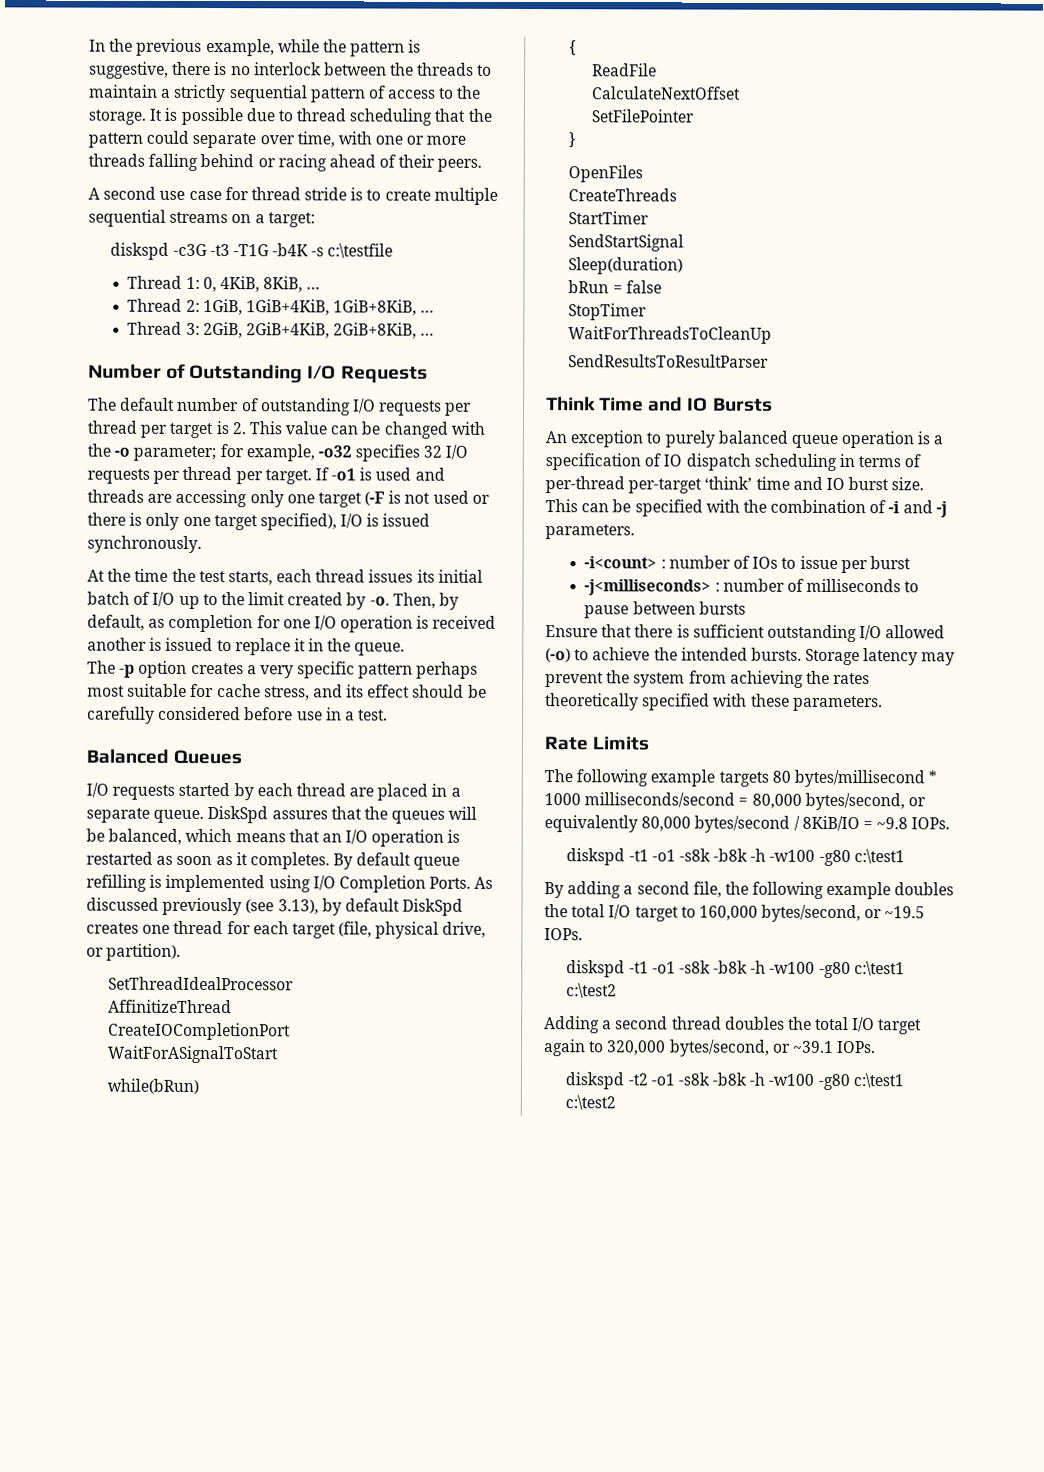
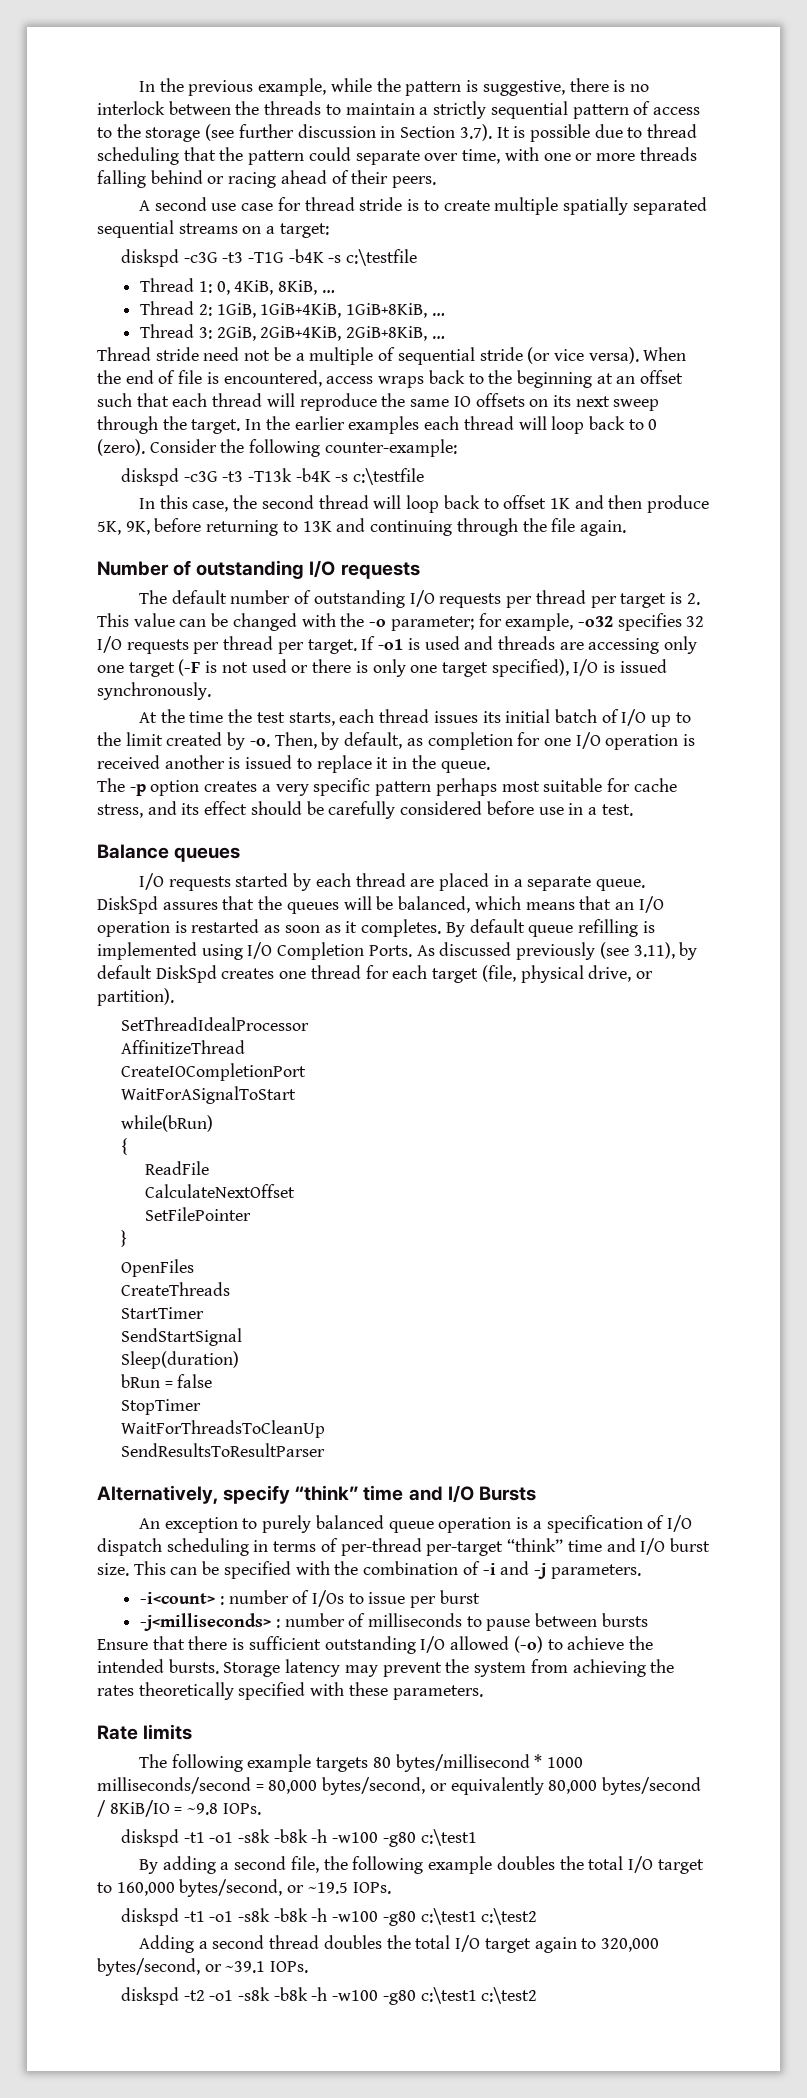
- In the previous example, while the pattern is suggestive, there is no interlock between the threads to maintain a strictly sequential pattern of access to the storage. It is possible due to thread scheduling that the pattern could separate over time, with one or more threads falling behind or racing ahead of their peers.
+ In the previous example, while the pattern is suggestive, there is no interlock between the threads to maintain a strictly sequential pattern of access to the storage (see further discussion in Section 3.7). It is possible due to thread scheduling that the pattern could separate over time, with one or more threads falling behind or racing ahead of their peers.
- A second use case for thread stride is to create multiple sequential streams on a target:
+ A second use case for thread stride is to create multiple spatially separated sequential streams on a target:
+ Thread stride need not be a multiple of sequential stride (or vice versa). When the end of file is encountered, access wraps back to the beginning at an offset such that each thread will reproduce the same IO offsets on its next sweep through the target. In the earlier examples each thread will loop back to 0 (zero). Consider the following counter-example:
+ diskspd -c3G -t3 -T13k -b4K -s c:\testfile
+ In this case, the second thread will loop back to offset 1K and then produce 5K, 9K, before returning to 13K and continuing through the file again.
- Number of Outstanding I/O Requests
+ Number of outstanding I/O requests
- Balanced Queues
+ Balance queues
- As discussed previously (see 3.13), by default DiskSpd creates one thread for each target (file, physical drive, or partition).
+ As discussed previously (see 3.11), by default DiskSpd creates one thread for each target (file, physical drive, or partition).
- Think Time and IO Bursts
+ Alternatively, specify “think” time and I/O Bursts
- An exception to purely balanced queue operation is a specification of IO dispatch scheduling in terms of per-thread per-target ‘think’ time and IO burst size.
+ An exception to purely balanced queue operation is a specification of I/O dispatch scheduling in terms of per-thread per-target “think” time and I/O burst size.
- -i<count> : number of IOs to issue per burst
+ -i<count> : number of I/Os to issue per burst
- Rate Limits
+ Rate limits

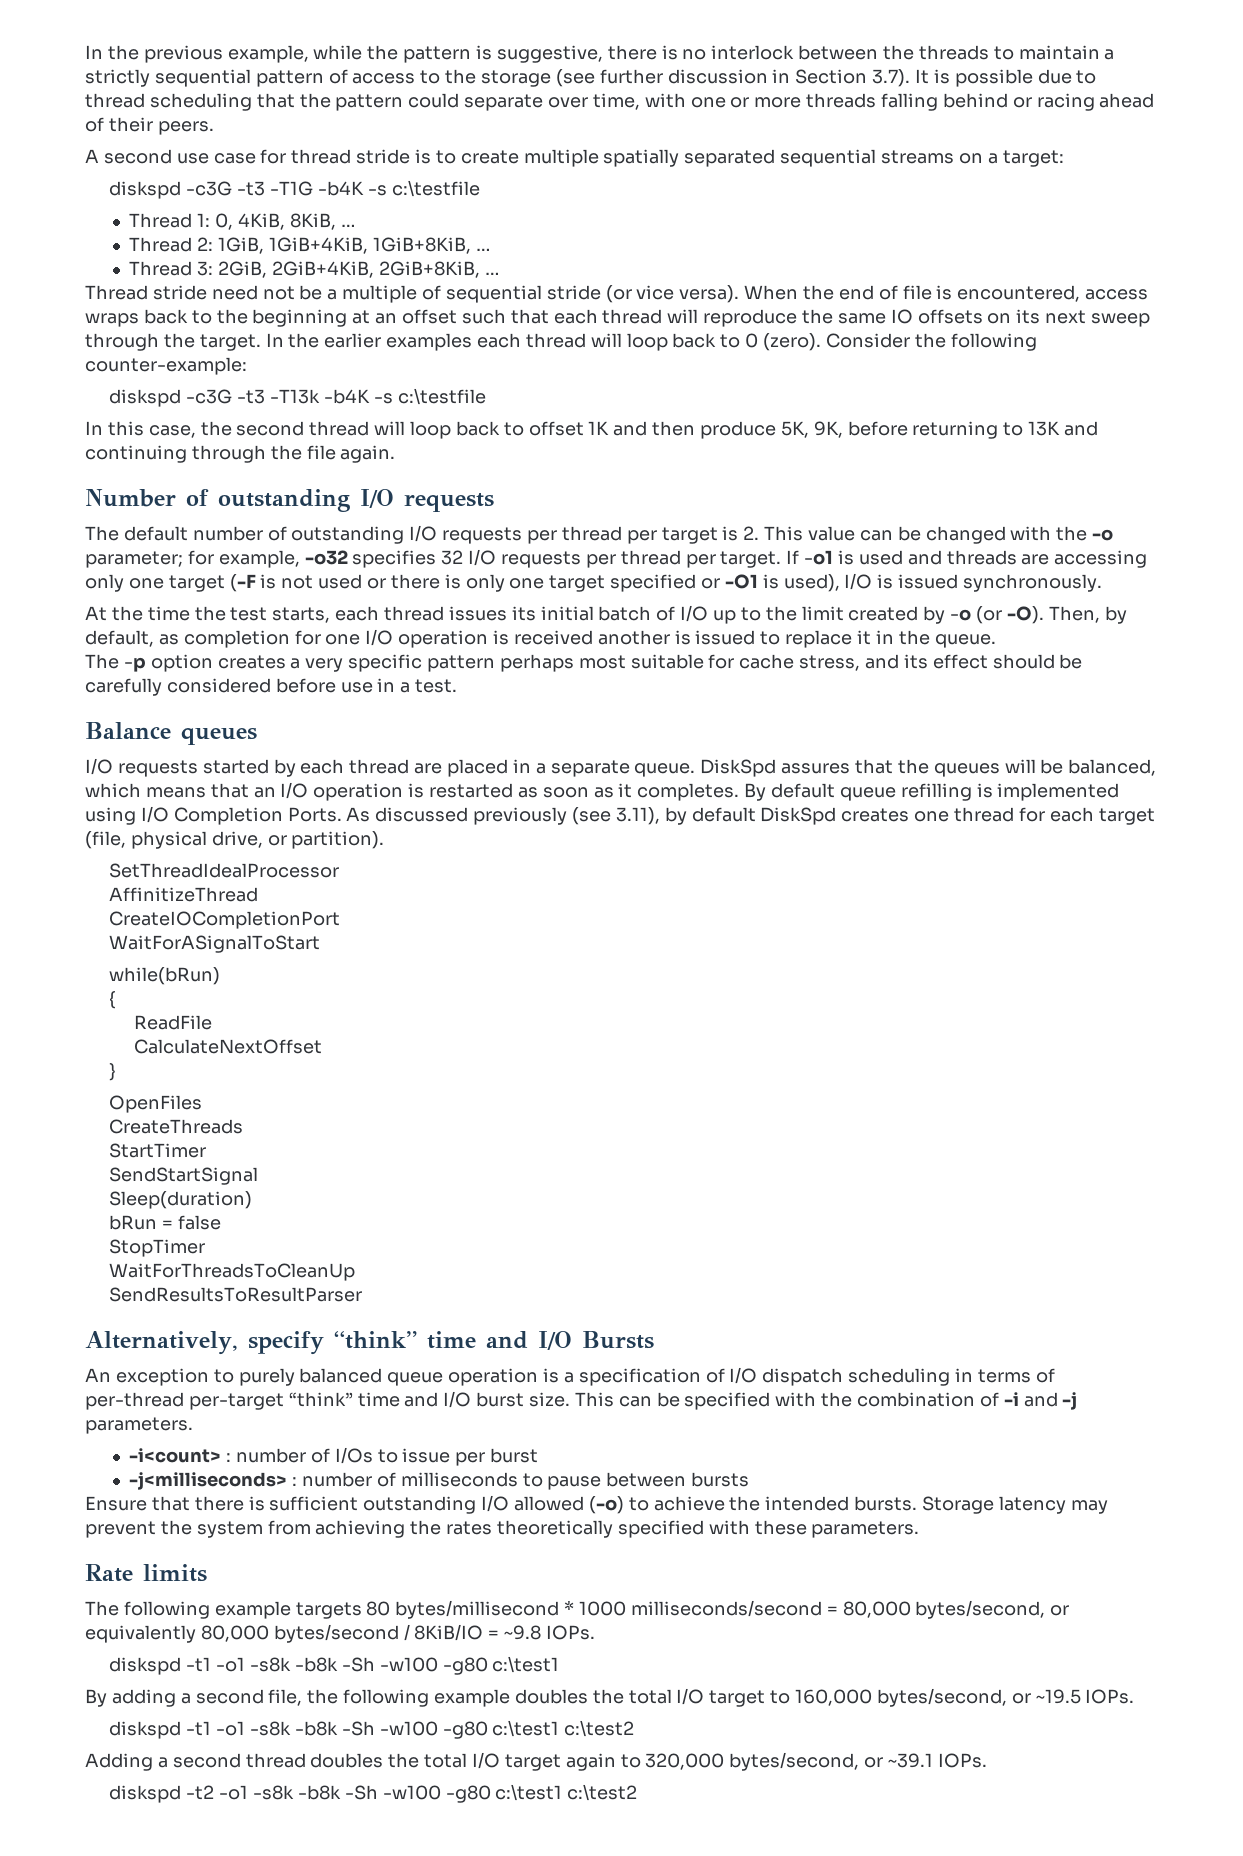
- If -o1 is used and threads are accessing only one target (-F is not used or there is only one target specified), I/O is issued synchronously.
+ If -o1 is used and threads are accessing only one target (-F is not used or there is only one target specified or -O1 is used), I/O is issued synchronously.
- At the time the test starts, each thread issues its initial batch of I/O up to the limit created by -o.
+ At the time the test starts, each thread issues its initial batch of I/O up to the limit created by -o (or -O).
- SetFilePointer
  The following example targets 80 bytes/millisecond * 1000 milliseconds/second = 80,000 bytes/second, or equivalently 80,000 bytes/second / 8KiB/IO = ~9.8 IOPs.
- diskspd -t1 -o1 -s8k -b8k -h -w100 -g80 c:\test1
+ diskspd -t1 -o1 -s8k -b8k -Sh -w100 -g80 c:\test1
- diskspd -t1 -o1 -s8k -b8k -h -w100 -g80 c:\test1 c:\test2
+ diskspd -t1 -o1 -s8k -b8k -Sh -w100 -g80 c:\test1 c:\test2
- diskspd -t2 -o1 -s8k -b8k -h -w100 -g80 c:\test1 c:\test2
+ diskspd -t2 -o1 -s8k -b8k -Sh -w100 -g80 c:\test1 c:\test2

